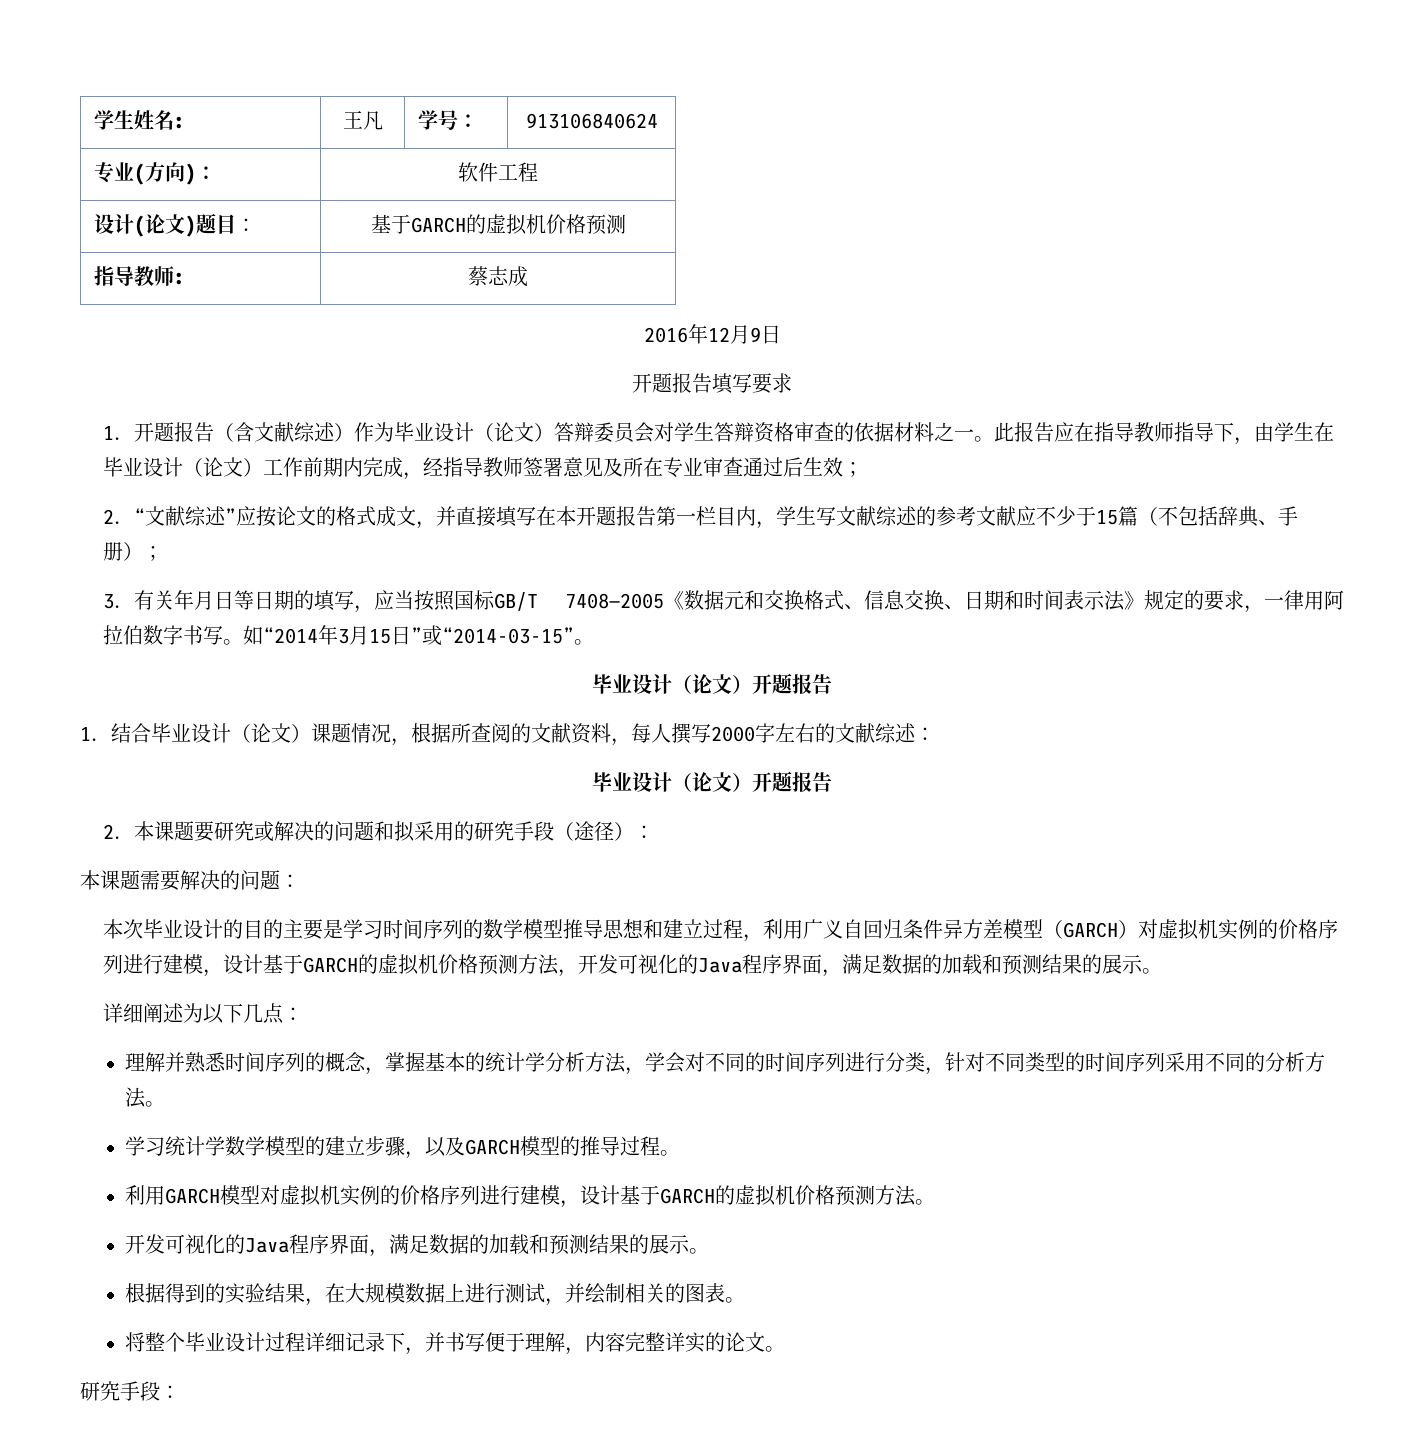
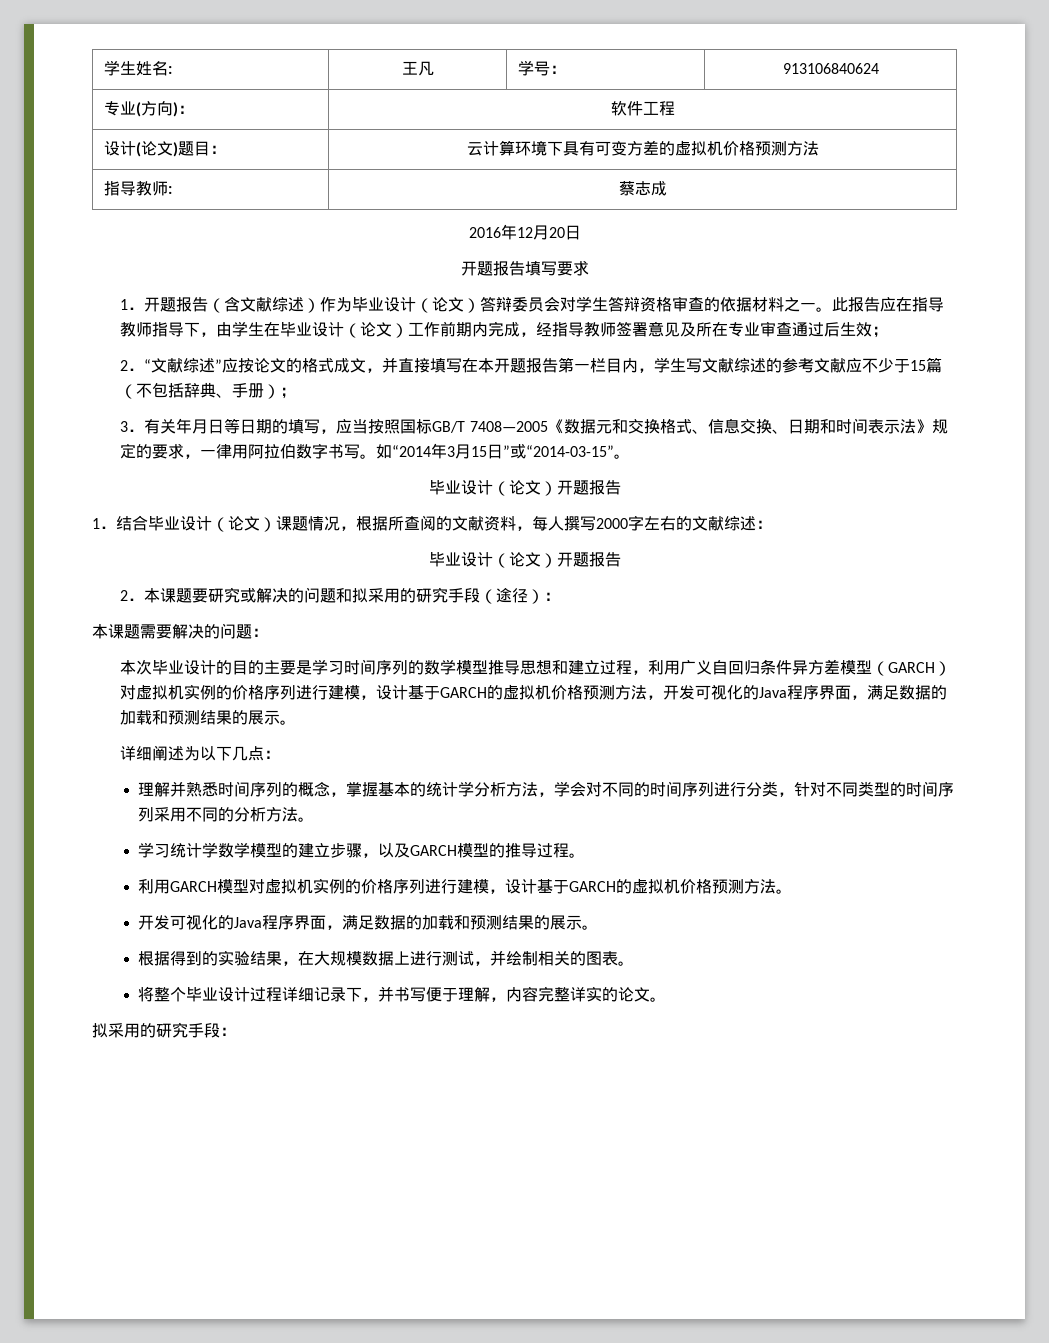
- 设计(论文)题目： | 基于GARCH的虚拟机价格预测
+ 设计(论文)题目： | 云计算环境下具有可变方差的虚拟机价格预测方法
- 2016年12月9日
+ 2016年12月20日
- 研究手段：
+ 拟采用的研究手段：

